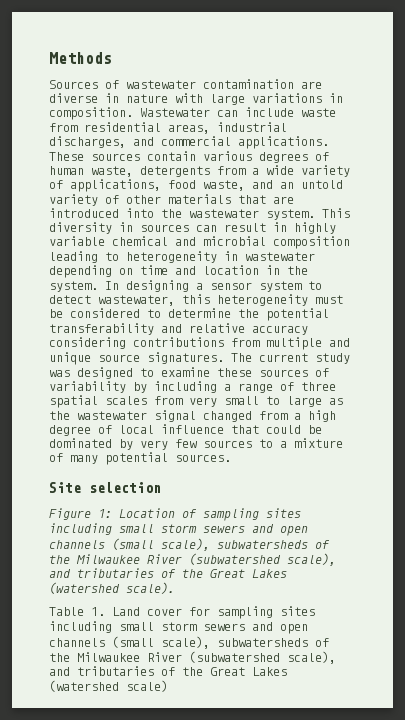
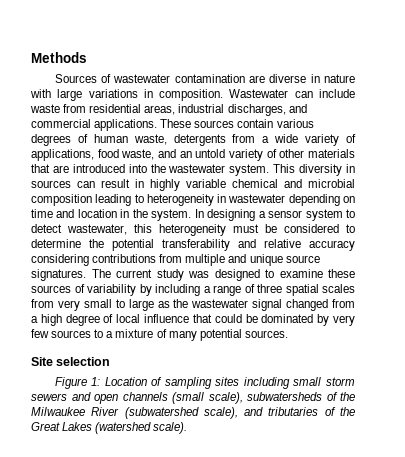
- Table 1. Land cover for sampling sites including small storm sewers and open channels (small scale), subwatersheds of the Milwaukee River (subwatershed scale), and tributaries of the Great Lakes (watershed scale)

